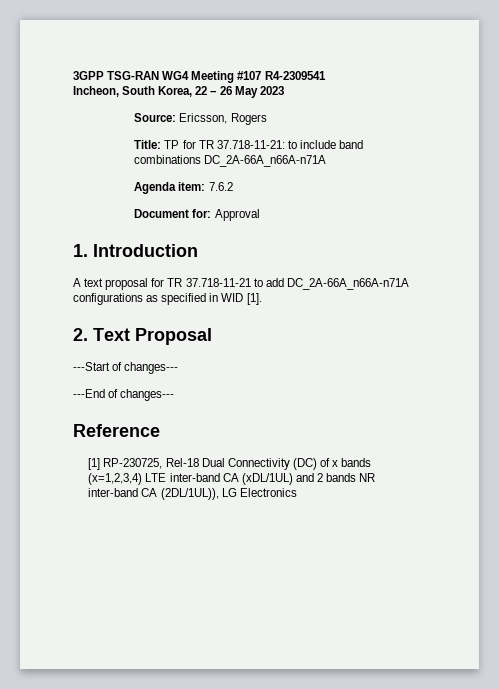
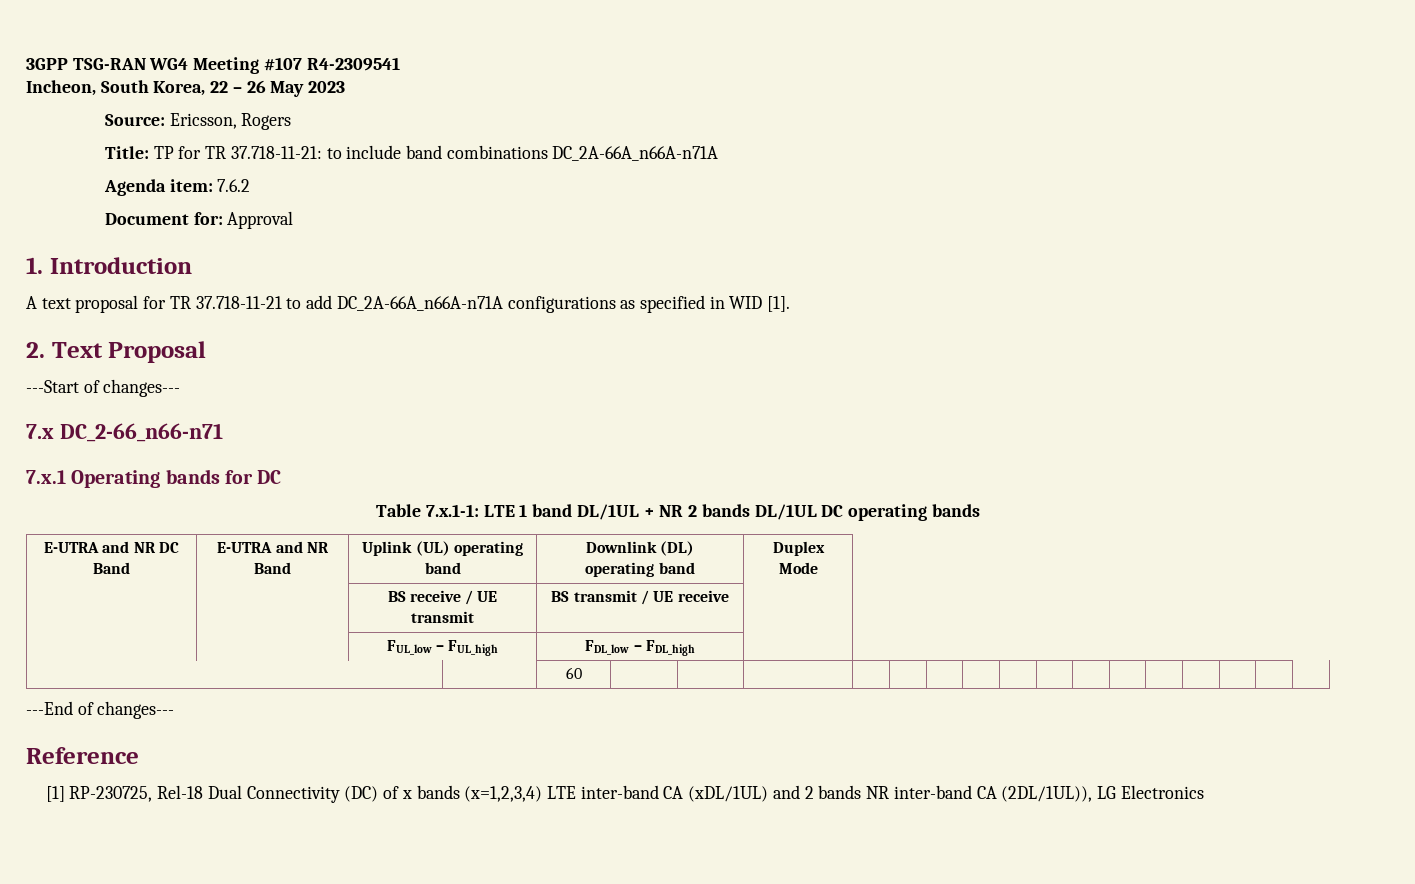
+ 7.x DC_2-66_n66-n71
+ 7.x.1 Operating bands for DC
+ Table 7.x.1-1: LTE 1 band DL/1UL + NR 2 bands DL/1UL DC operating bands
+ E-UTRA and NR DC Band | E-UTRA and NR Band | Uplink (UL) operating band | Downlink (DL) operating band | Duplex Mode
+ | | BS receive / UE transmit | BS transmit / UE receive |
+ | | FUL_low – FUL_high | FDL_low – FDL_high |
+ | | 60 | | | | | | | | | | | | | | | |

